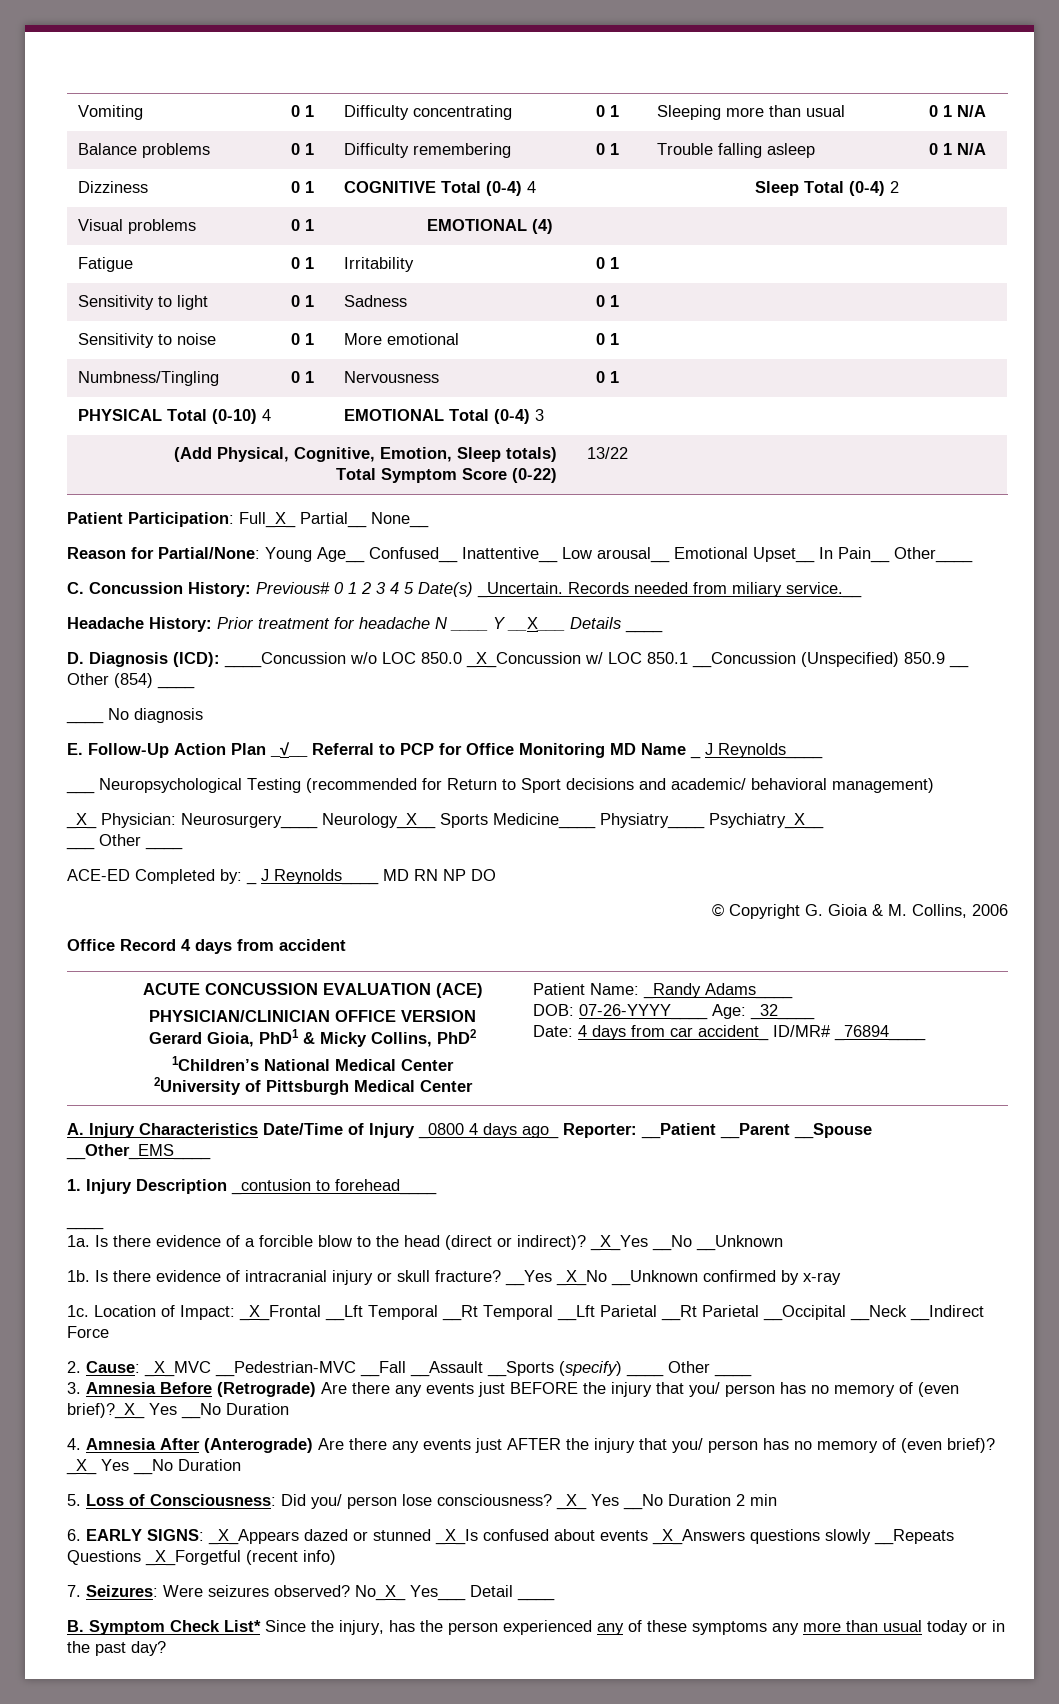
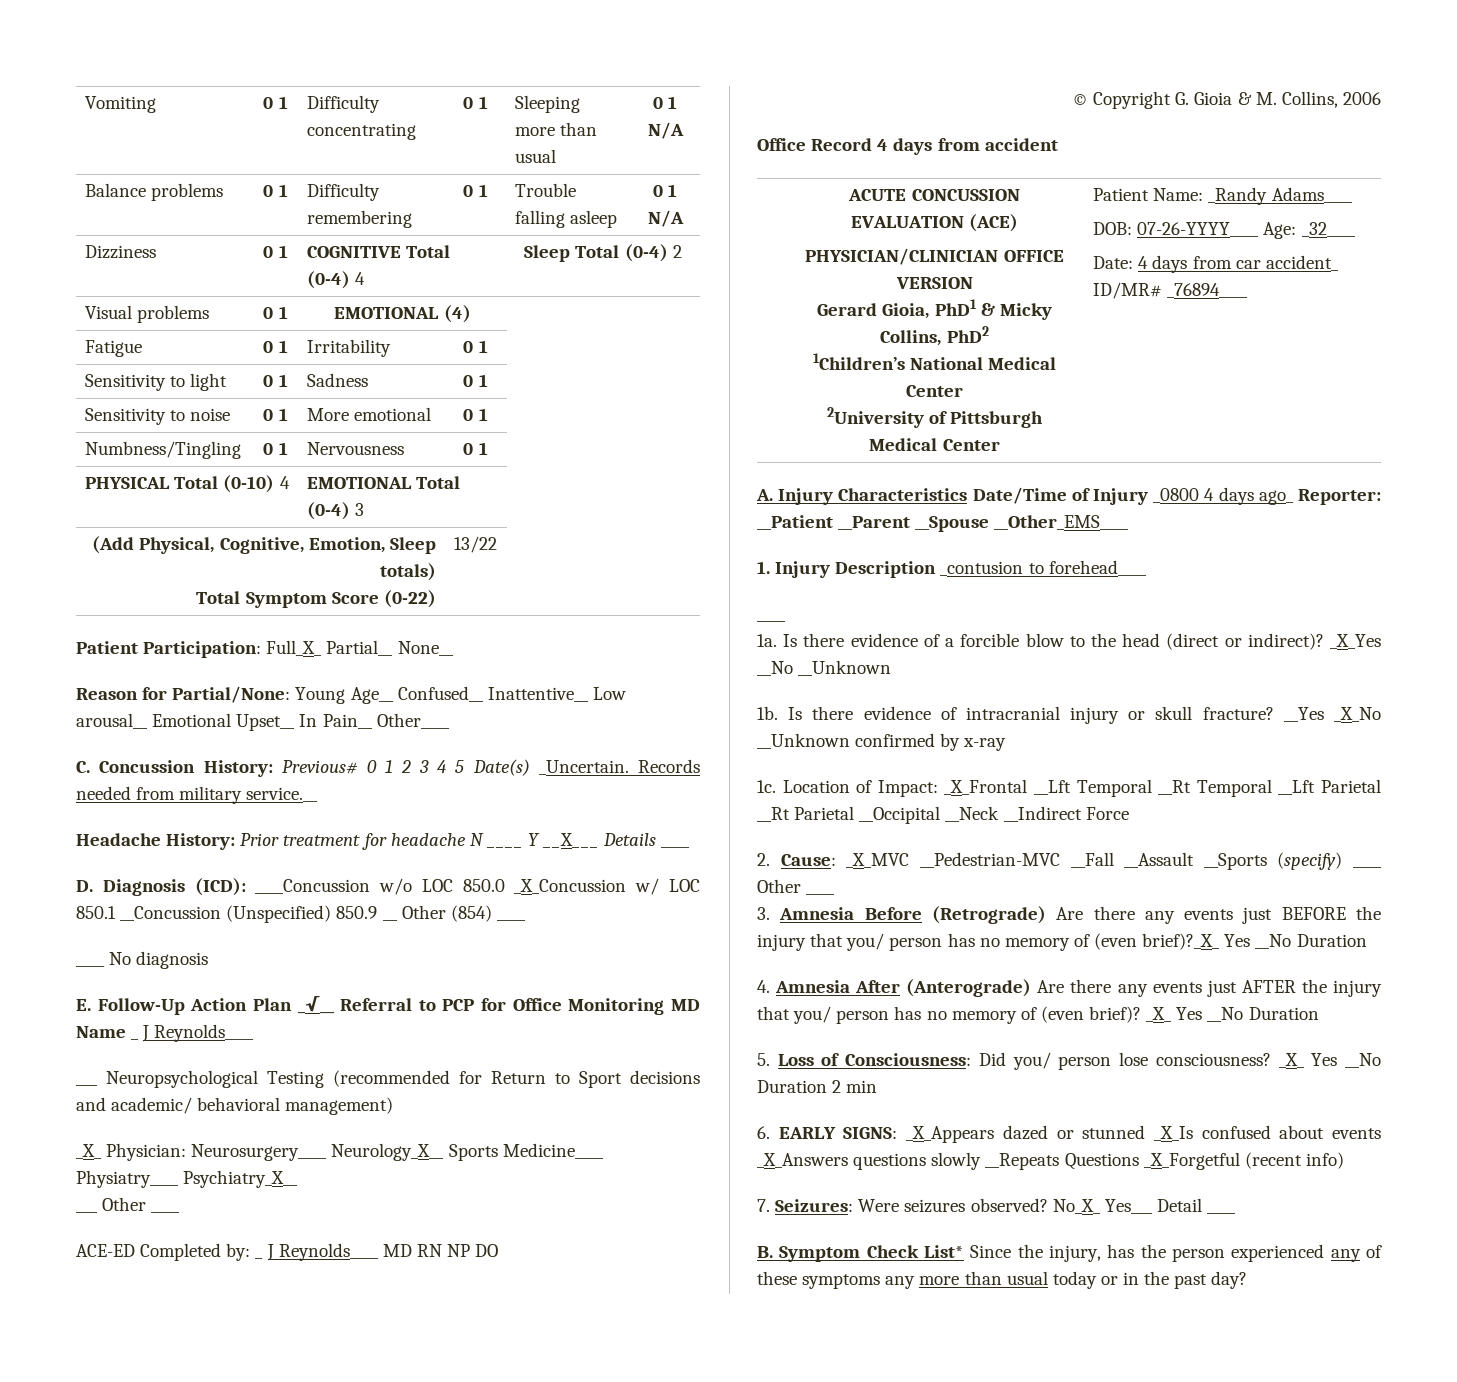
- Records needed from miliary service.__
+ Records needed from military service.__

